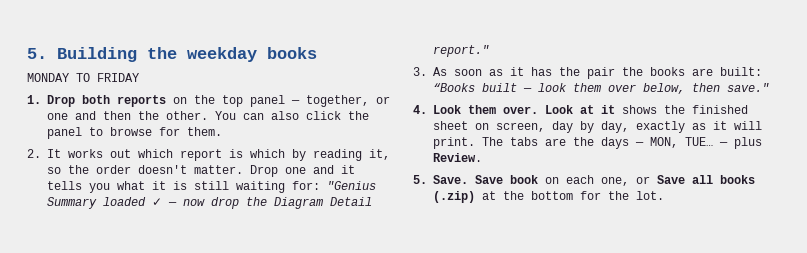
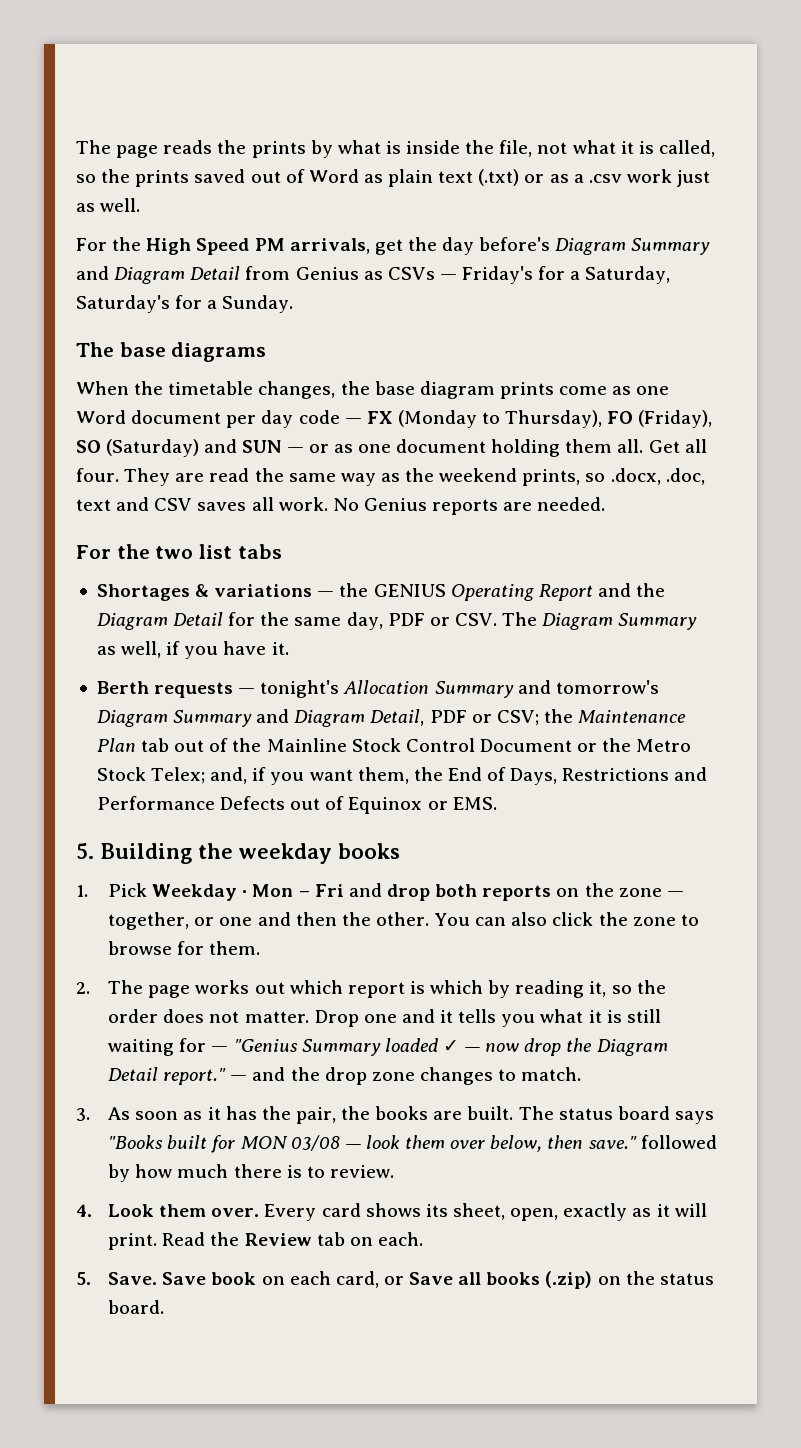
+ The page reads the prints by what is inside the file, not what it is called, so the prints saved out of Word as plain text (.txt) or as a .csv work just as well.
+ For the High Speed PM arrivals, get the day before's Diagram Summary and Diagram Detail from Genius as CSVs — Friday's for a Saturday, Saturday's for a Sunday.
+ The base diagrams
+ When the timetable changes, the base diagram prints come as one Word document per day code — FX (Monday to Thursday), FO (Friday), SO (Saturday) and SUN — or as one document holding them all. Get all four. They are read the same way as the weekend prints, so .docx, .doc, text and CSV saves all work. No Genius reports are needed.
+ For the two list tabs
+ Shortages & variations — the GENIUS Operating Report and the Diagram Detail for the same day, PDF or CSV. The Diagram Summary as well, if you have it.
+ Berth requests — tonight's Allocation Summary and tomorrow's Diagram Summary and Diagram Detail, PDF or CSV; the Maintenance Plan tab out of the Mainline Stock Control Document or the Metro Stock Telex; and, if you want them, the End of Days, Restrictions and Performance Defects out of Equinox or EMS.
- MONDAY TO FRIDAY
- 1. Drop both reports on the top panel — together, or one and then the other.
+ 1. Pick Weekday · Mon – Fri and drop both reports on the zone — together, or one and then the other.
- You can also click the panel to browse for them.
+ You can also click the zone to browse for them.
- 2. It works out which report is which by reading it, so the order doesn't matter.
+ 2. The page works out which report is which by reading it, so the order does not matter.
- Drop one and it tells you what it is still waiting for: "Genius Summary loaded ✓ — now drop the Diagram Detail report."
+ Drop one and it tells you what it is still waiting for — "Genius Summary loaded ✓ — now drop the Diagram Detail report." — and the drop zone changes to match.
- 3. As soon as it has the pair the books are built: “Books built — look them over below, then save."
- 4. Look them over. Look at it shows the finished sheet on screen, day by day, exactly as it will print.
+ 3. As soon as it has the pair, the books are built. The status board says "Books built for MON 03/08 — look them over below, then save." followed by how much there is to review.
+ 4. Look them over. Every card shows its sheet, open, exactly as it will print.
- The tabs are the days — MON, TUE… — plus Review.
+ Read the Review tab on each.
- Save book on each one, or Save all books (.zip) at the bottom for the lot.
+ Save book on each card, or Save all books (.zip) on the status board.

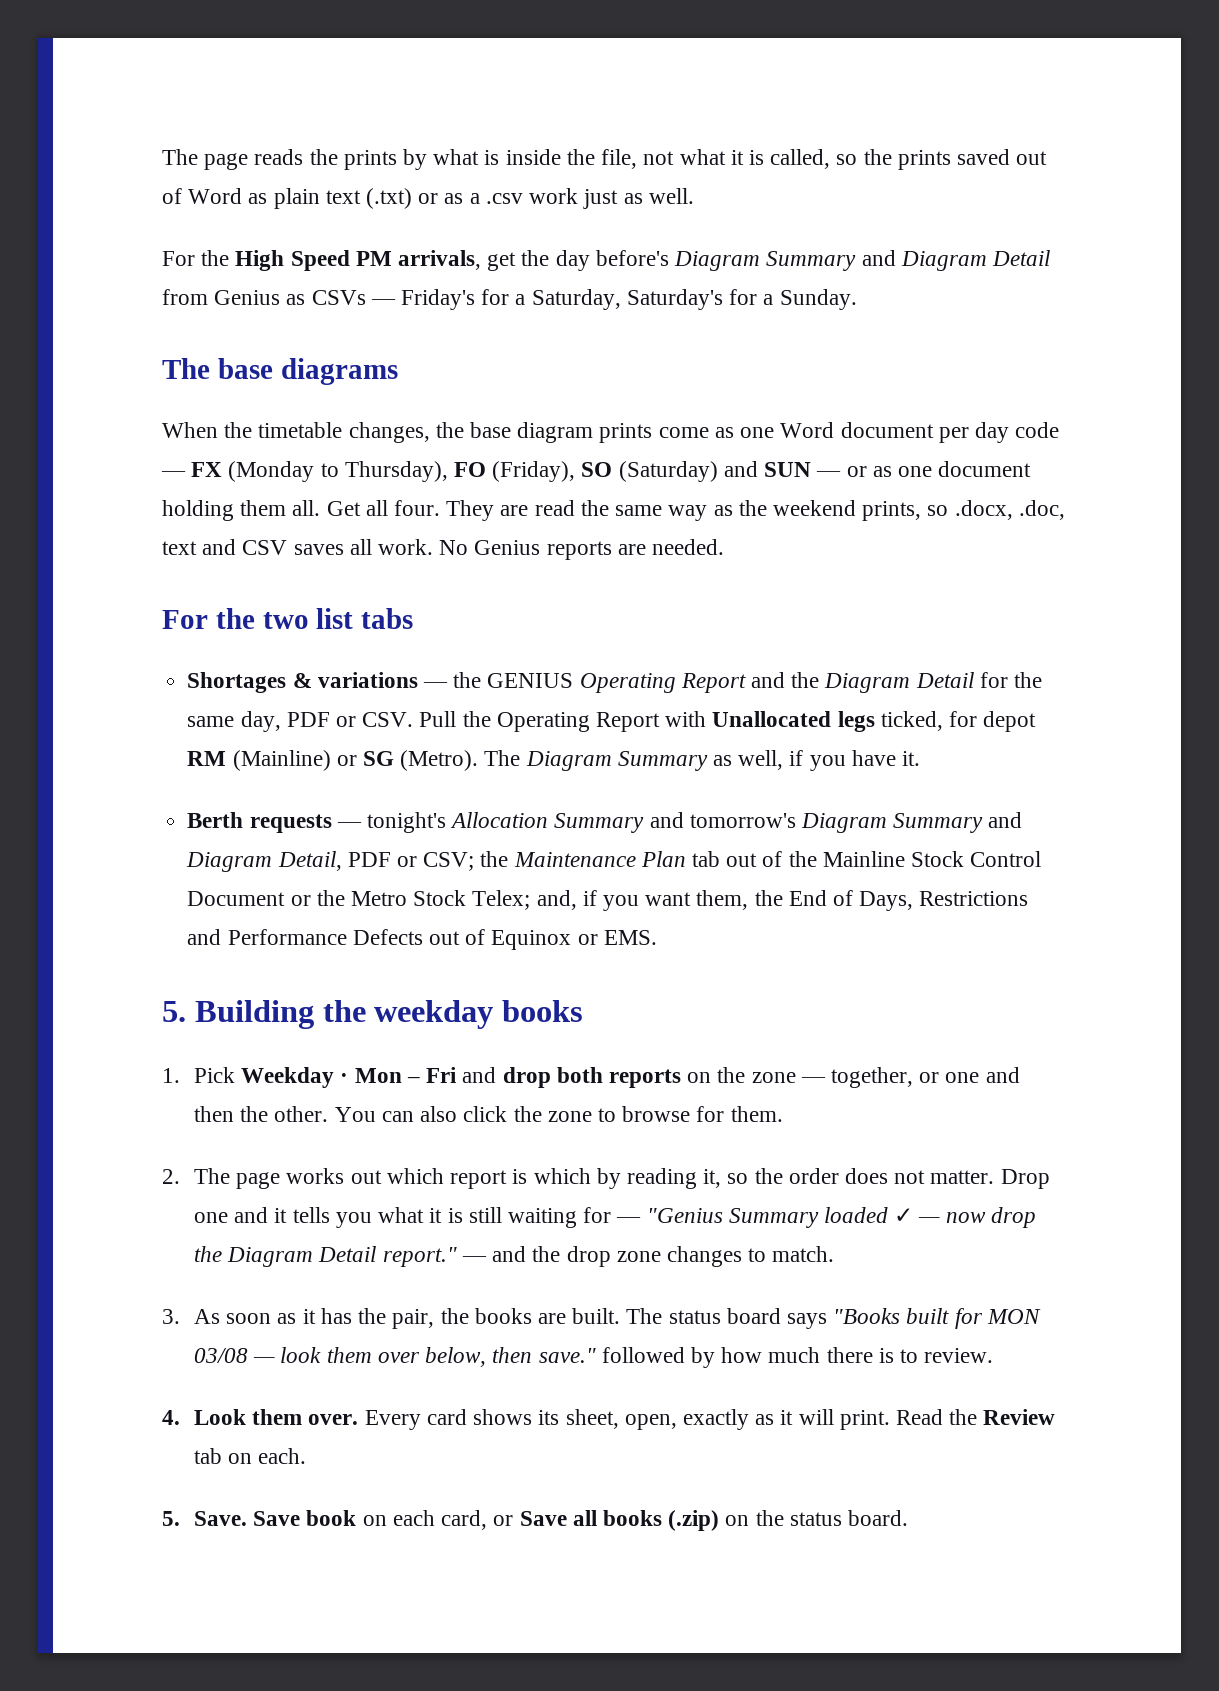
- Shortages & variations — the GENIUS Operating Report and the Diagram Detail for the same day, PDF or CSV. The Diagram Summary as well, if you have it.
+ Shortages & variations — the GENIUS Operating Report and the Diagram Detail for the same day, PDF or CSV. Pull the Operating Report with Unallocated legs ticked, for depot RM (Mainline) or SG (Metro). The Diagram Summary as well, if you have it.

